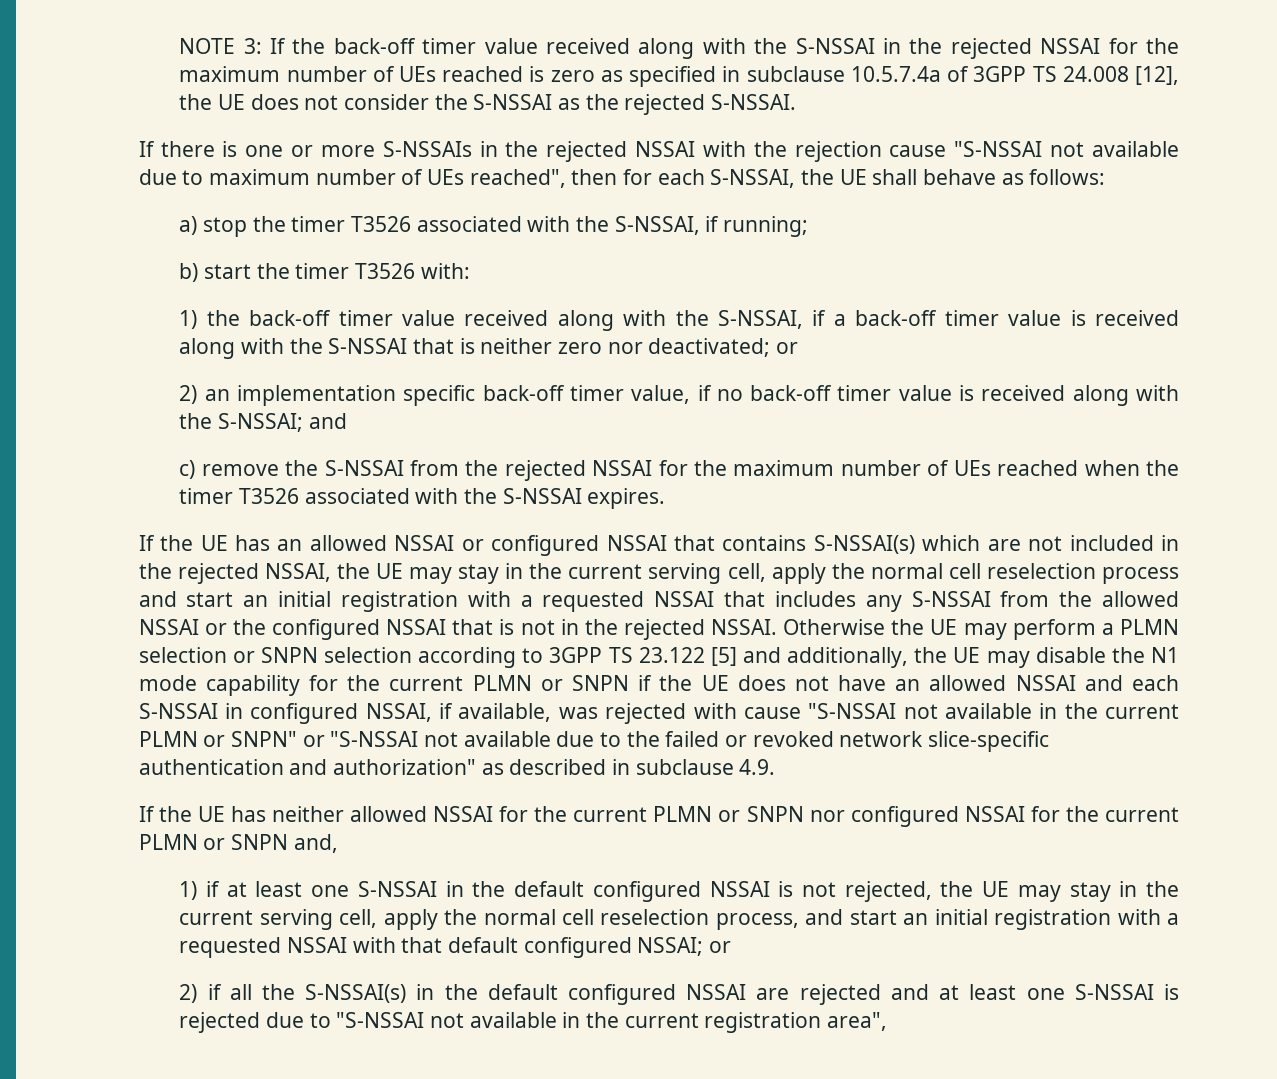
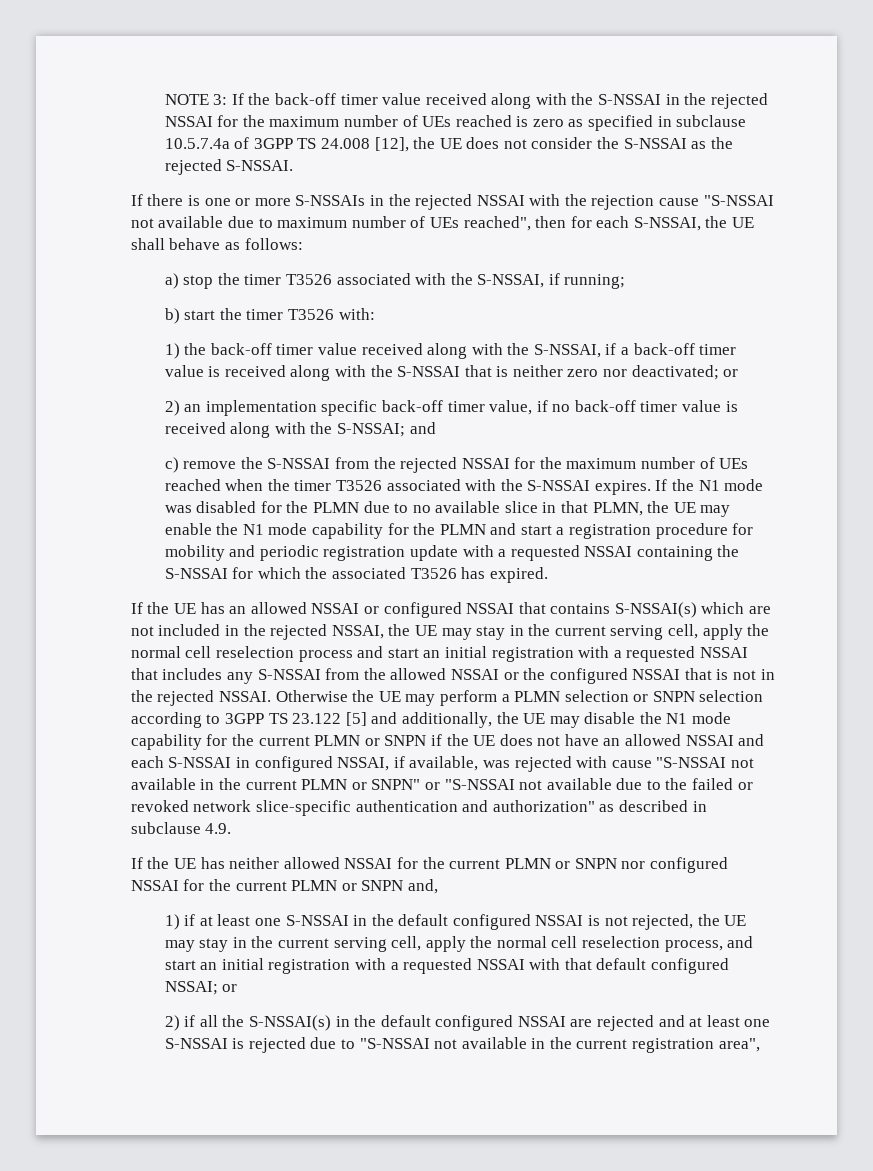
+ If the N1 mode was disabled for the PLMN due to no available slice in that PLMN, the UE may enable the N1 mode capability for the PLMN and start a registration procedure for mobility and periodic registration update with a requested NSSAI containing the S-NSSAI for which the associated T3526 has expired.

